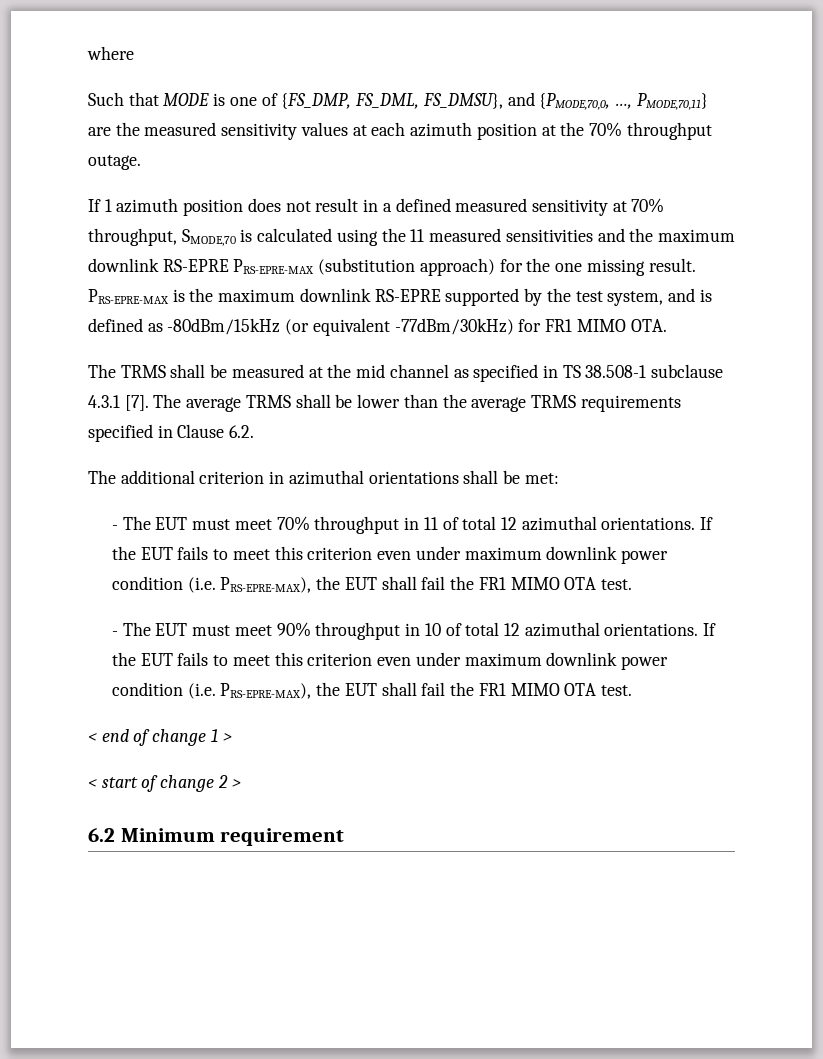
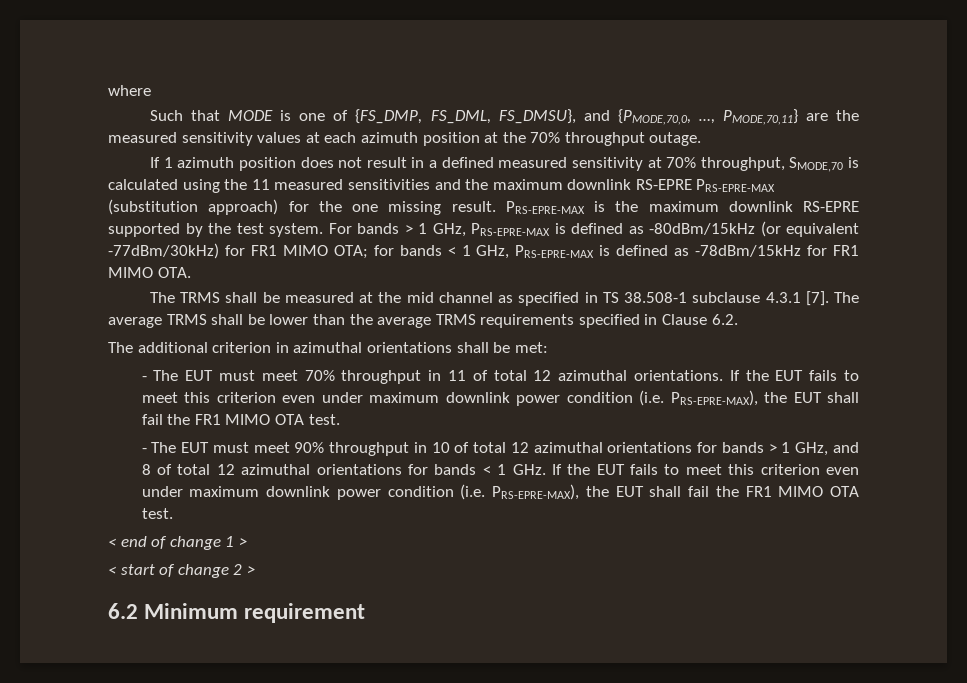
- PRS-EPRE-MAX is the maximum downlink RS-EPRE supported by the test system, and is defined as -80dBm/15kHz (or equivalent -77dBm/30kHz) for FR1 MIMO OTA.
+ PRS-EPRE-MAX is the maximum downlink RS-EPRE supported by the test system. For bands > 1 GHz, PRS-EPRE-MAX is defined as -80dBm/15kHz (or equivalent -77dBm/30kHz) for FR1 MIMO OTA; for bands < 1 GHz, PRS-EPRE-MAX is defined as -78dBm/15kHz for FR1 MIMO OTA.
- - The EUT must meet 90% throughput in 10 of total 12 azimuthal orientations. If the EUT fails to meet this criterion even under maximum downlink power condition (i.e. PRS-EPRE-MAX), the EUT shall fail the FR1 MIMO OTA test.
+ - The EUT must meet 90% throughput in 10 of total 12 azimuthal orientations for bands > 1 GHz, and 8 of total 12 azimuthal orientations for bands < 1 GHz. If the EUT fails to meet this criterion even under maximum downlink power condition (i.e. PRS-EPRE-MAX), the EUT shall fail the FR1 MIMO OTA test.

